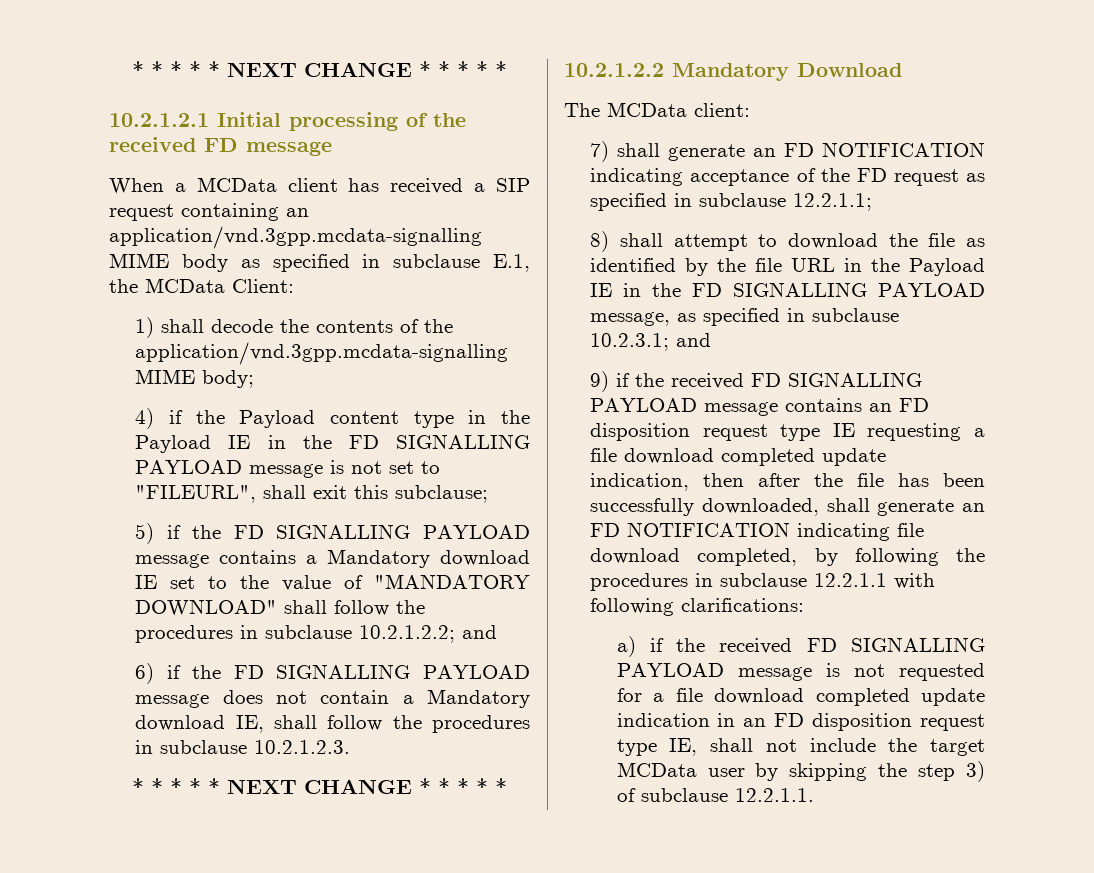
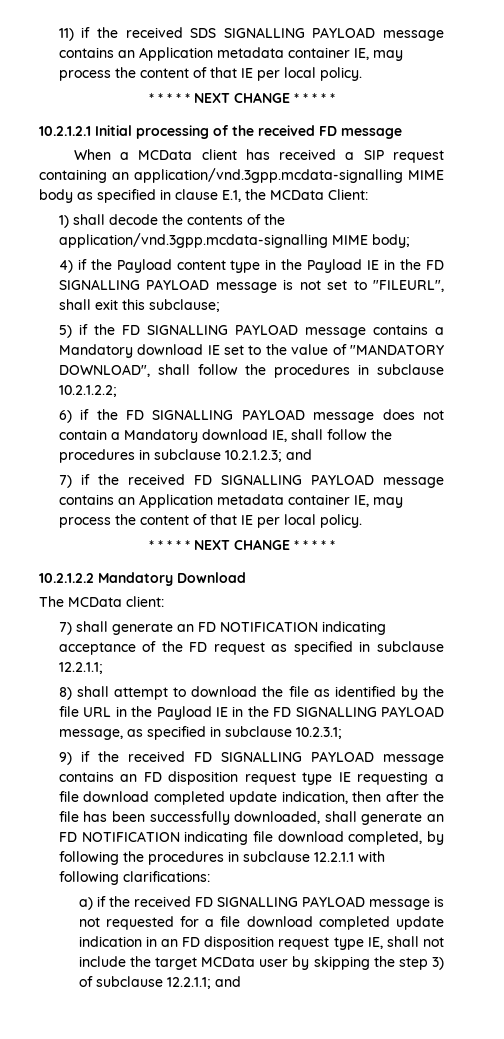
+ 11) if the received SDS SIGNALLING PAYLOAD message contains an Application metadata container IE, may process the content of that IE per local policy.
- When a MCData client has received a SIP request containing an application/vnd.3gpp.mcdata-signalling MIME body as specified in subclause E.1, the MCData Client:
+ When a MCData client has received a SIP request containing an application/vnd.3gpp.mcdata-signalling MIME body as specified in clause E.1, the MCData Client:
- 5) if the FD SIGNALLING PAYLOAD message contains a Mandatory download IE set to the value of "MANDATORY DOWNLOAD" shall follow the procedures in subclause 10.2.1.2.2; and
+ 5) if the FD SIGNALLING PAYLOAD message contains a Mandatory download IE set to the value of "MANDATORY DOWNLOAD", shall follow the procedures in subclause 10.2.1.2.2;
- 6) if the FD SIGNALLING PAYLOAD message does not contain a Mandatory download IE, shall follow the procedures in subclause 10.2.1.2.3.
+ 6) if the FD SIGNALLING PAYLOAD message does not contain a Mandatory download IE, shall follow the procedures in subclause 10.2.1.2.3; and
+ 7) if the received FD SIGNALLING PAYLOAD message contains an Application metadata container IE, may process the content of that IE per local policy.
- 8) shall attempt to download the file as identified by the file URL in the Payload IE in the FD SIGNALLING PAYLOAD message, as specified in subclause 10.2.3.1; and
+ 8) shall attempt to download the file as identified by the file URL in the Payload IE in the FD SIGNALLING PAYLOAD message, as specified in subclause 10.2.3.1;
- a) if the received FD SIGNALLING PAYLOAD message is not requested for a file download completed update indication in an FD disposition request type IE, shall not include the target MCData user by skipping the step 3) of subclause 12.2.1.1.
+ a) if the received FD SIGNALLING PAYLOAD message is not requested for a file download completed update indication in an FD disposition request type IE, shall not include the target MCData user by skipping the step 3) of subclause 12.2.1.1; and

